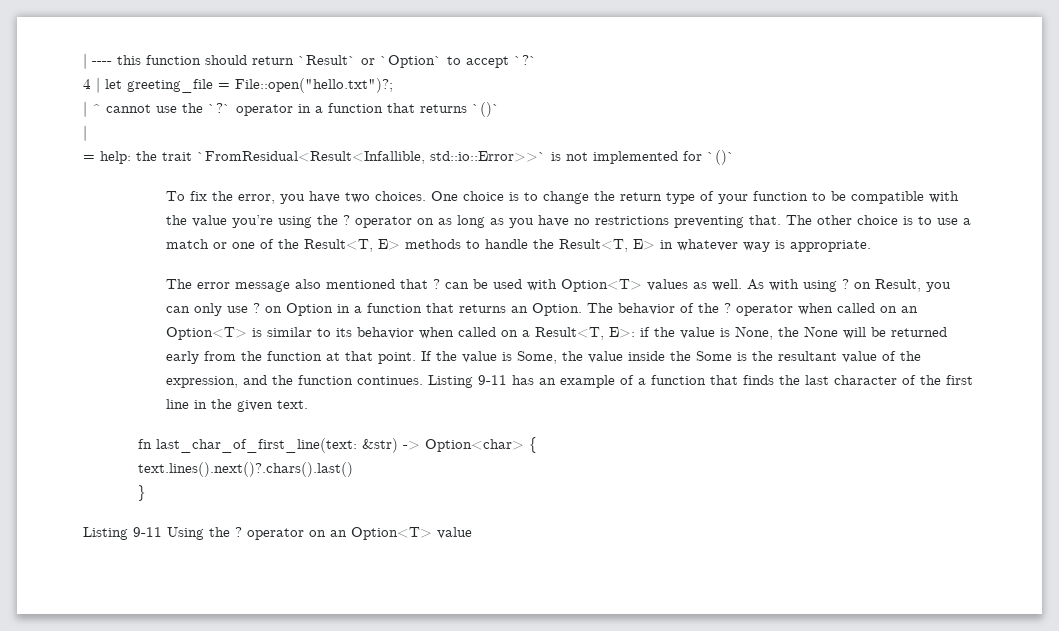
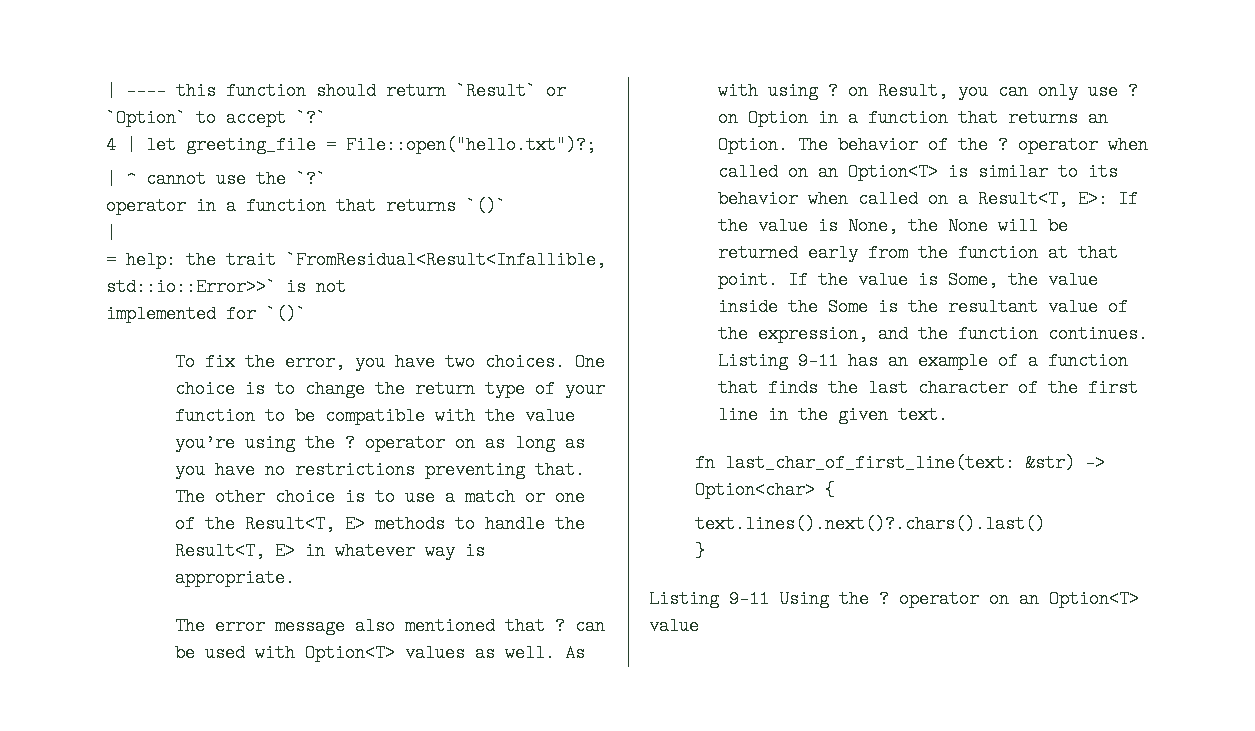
- | ^ cannot use the `?` operator in a function that returns `()`
+ | ^ cannot use the `?`
+ operator in a function that returns `()`
- = help: the trait `FromResidual<Result<Infallible, std::io::Error>>` is not implemented for `()`
+ = help: the trait `FromResidual<Result<Infallible, std::io::Error>>` is not
+ implemented for `()`
- The behavior of the ? operator when called on an Option<T> is similar to its behavior when called on a Result<T, E>: if the value is None, the None will be returned early from the function at that point.
+ The behavior of the ? operator when called on an Option<T> is similar to its behavior when called on a Result<T, E>: If the value is None, the None will be returned early from the function at that point.

